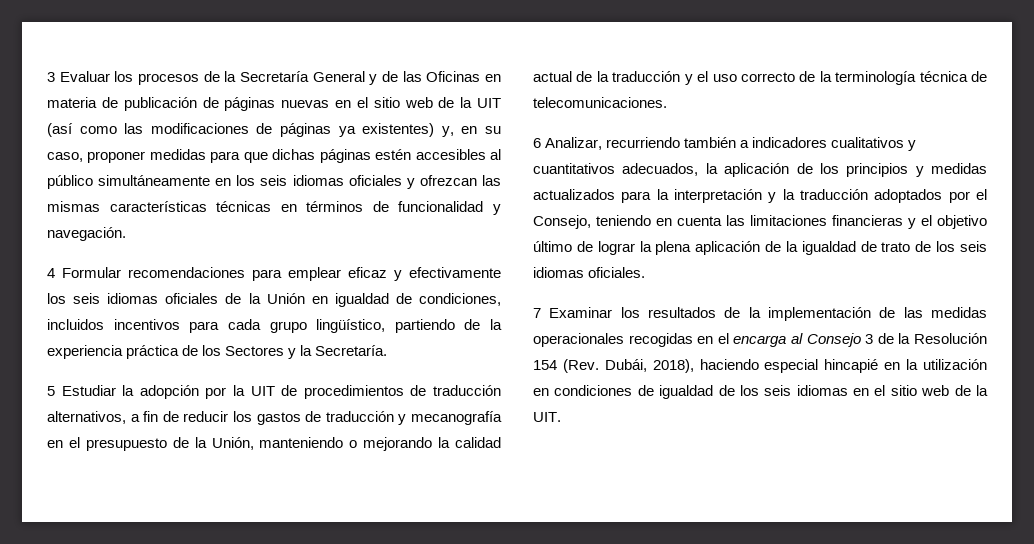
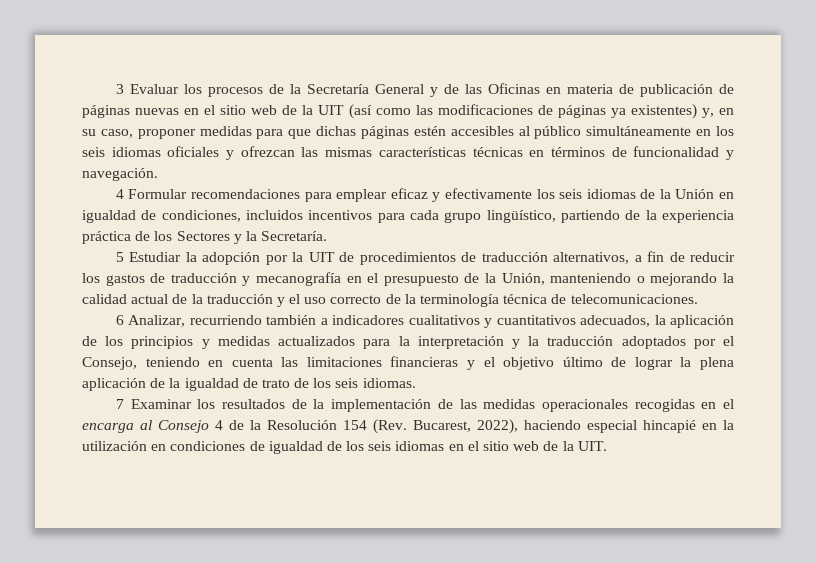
- 4 Formular recomendaciones para emplear eficaz y efectivamente los seis idiomas oficiales de la Unión en igualdad de condiciones, incluidos incentivos para cada grupo lingüístico, partiendo de la experiencia práctica de los Sectores y la Secretaría.
+ 4 Formular recomendaciones para emplear eficaz y efectivamente los seis idiomas de la Unión en igualdad de condiciones, incluidos incentivos para cada grupo lingüístico, partiendo de la experiencia práctica de los Sectores y la Secretaría.
- 6 Analizar, recurriendo también a indicadores cualitativos y cuantitativos adecuados, la aplicación de los principios y medidas actualizados para la interpretación y la traducción adoptados por el Consejo, teniendo en cuenta las limitaciones financieras y el objetivo último de lograr la plena aplicación de la igualdad de trato de los seis idiomas oficiales.
+ 6 Analizar, recurriendo también a indicadores cualitativos y cuantitativos adecuados, la aplicación de los principios y medidas actualizados para la interpretación y la traducción adoptados por el Consejo, teniendo en cuenta las limitaciones financieras y el objetivo último de lograr la plena aplicación de la igualdad de trato de los seis idiomas.
- 7 Examinar los resultados de la implementación de las medidas operacionales recogidas en el encarga al Consejo 3 de la Resolución 154 (Rev. Dubái, 2018), haciendo especial hincapié en la utilización en condiciones de igualdad de los seis idiomas en el sitio web de la UIT.
+ 7 Examinar los resultados de la implementación de las medidas operacionales recogidas en el encarga al Consejo 4 de la Resolución 154 (Rev. Bucarest, 2022), haciendo especial hincapié en la utilización en condiciones de igualdad de los seis idiomas en el sitio web de la UIT.

